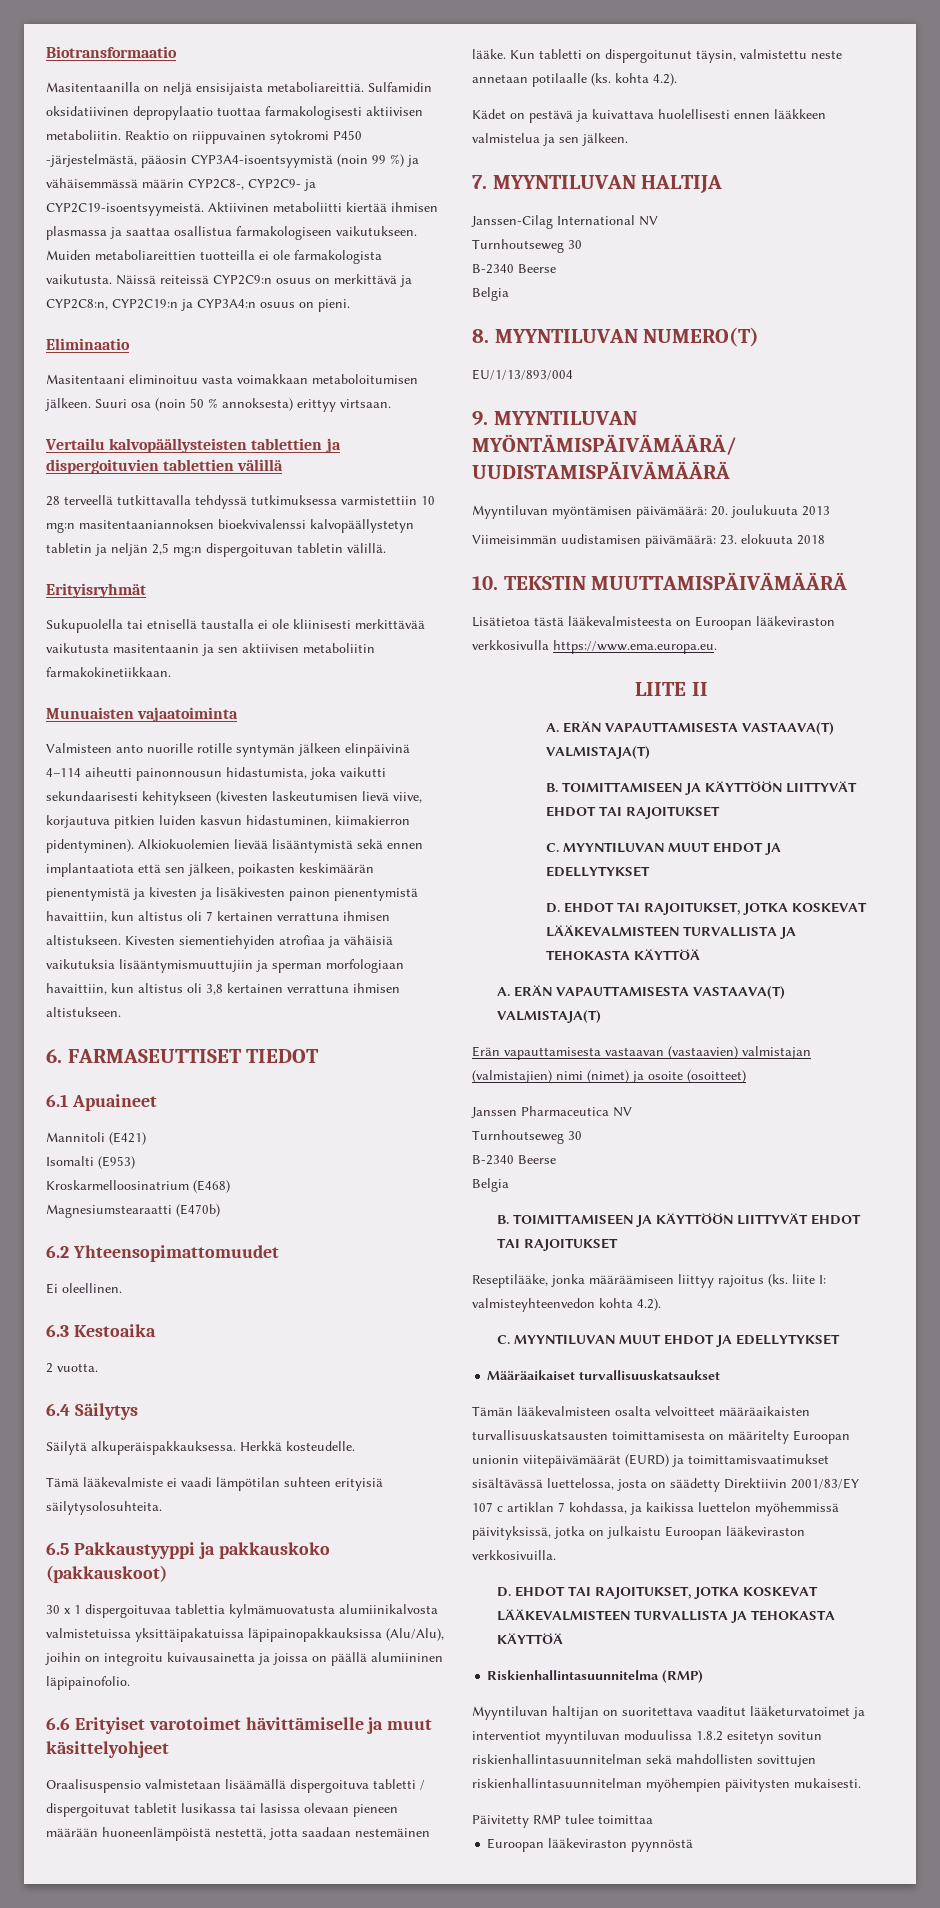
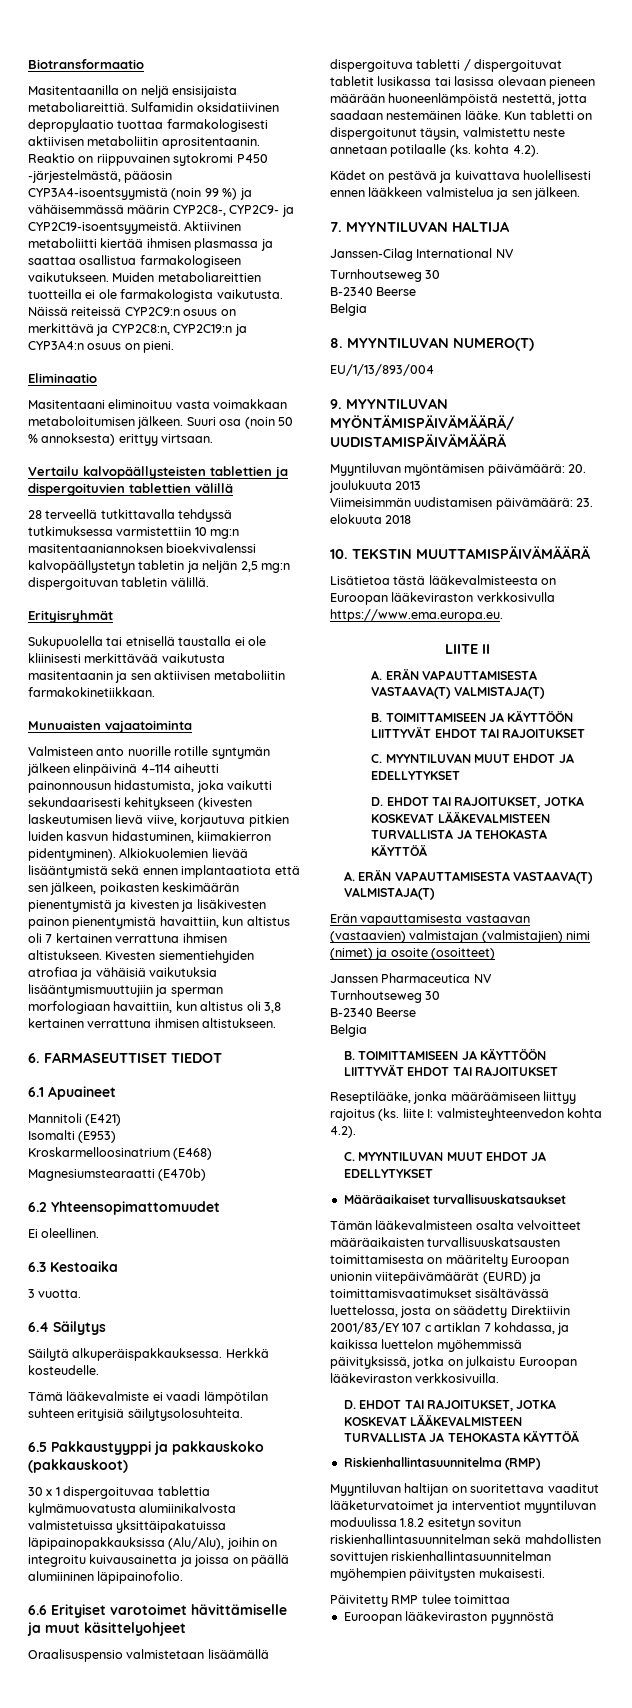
- Sulfamidin oksidatiivinen depropylaatio tuottaa farmakologisesti aktiivisen metaboliitin.
+ Sulfamidin oksidatiivinen depropylaatio tuottaa farmakologisesti aktiivisen metaboliitin aprositentaanin.
- 2 vuotta.
+ 3 vuotta.

